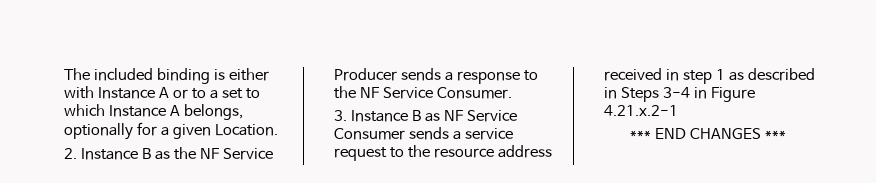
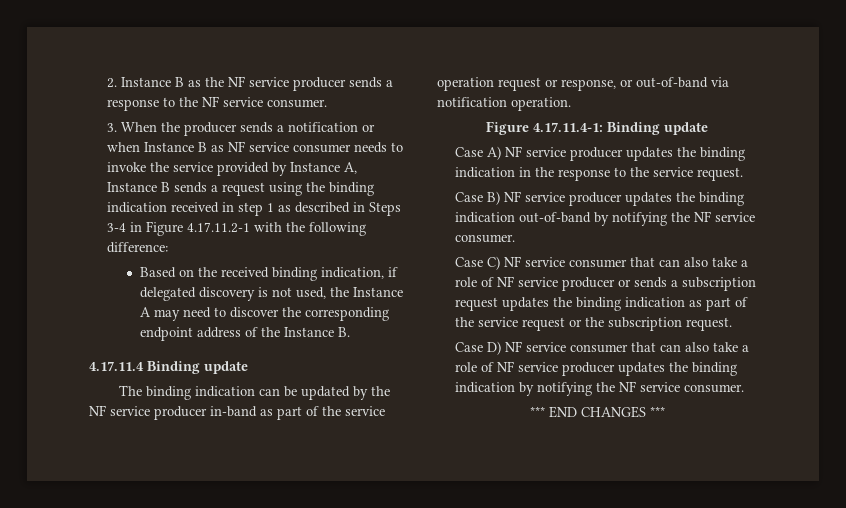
- The included binding is either with Instance A or to a set to which Instance A belongs, optionally for a given Location.
- 2. Instance B as the NF Service Producer sends a response to the NF Service Consumer.
+ 2. Instance B as the NF service producer sends a response to the NF service consumer.
- 3. Instance B as NF Service Consumer sends a service request to the resource address received in step 1 as described in Steps 3-4 in Figure 4.21.x.2-1
+ 3. When the producer sends a notification or when Instance B as NF service consumer needs to invoke the service provided by Instance A, Instance B sends a request using the binding indication received in step 1 as described in Steps 3-4 in Figure 4.17.11.2-1 with the following difference:
+ Based on the received binding indication, if delegated discovery is not used, the Instance A may need to discover the corresponding endpoint address of the Instance B.
+ 4.17.11.4 Binding update
+ The binding indication can be updated by the NF service producer in-band as part of the service operation request or response, or out-of-band via notification operation.
+ Figure 4.17.11.4-1: Binding update
+ Case A) NF service producer updates the binding indication in the response to the service request.
+ Case B) NF service producer updates the binding indication out-of-band by notifying the NF service consumer.
+ Case C) NF service consumer that can also take a role of NF service producer or sends a subscription request updates the binding indication as part of the service request or the subscription request.
+ Case D) NF service consumer that can also take a role of NF service producer updates the binding indication by notifying the NF service consumer.

